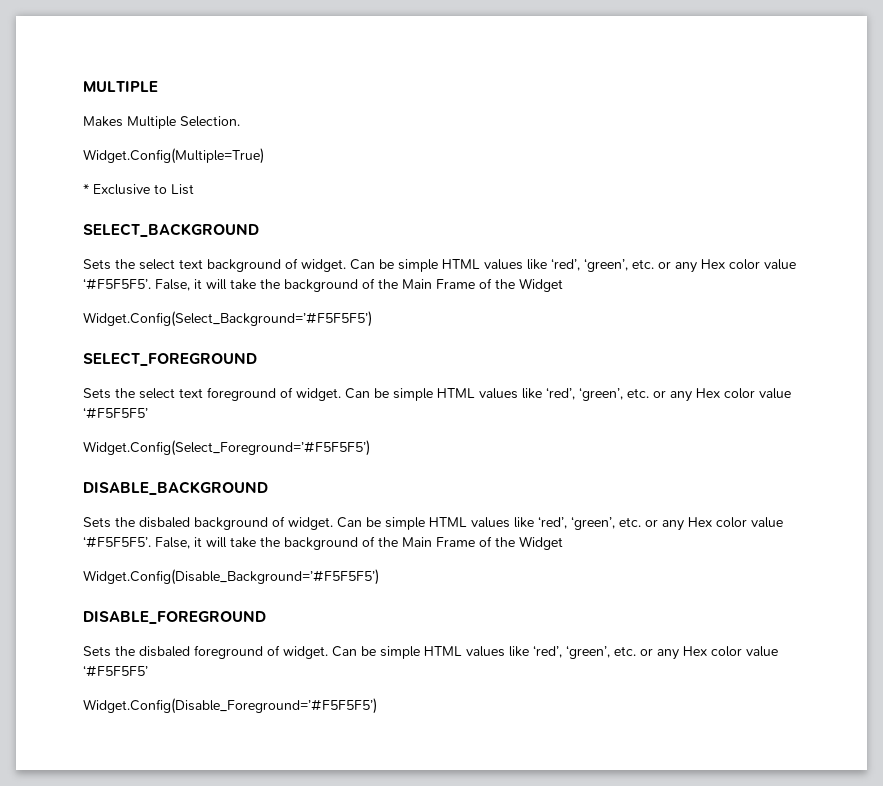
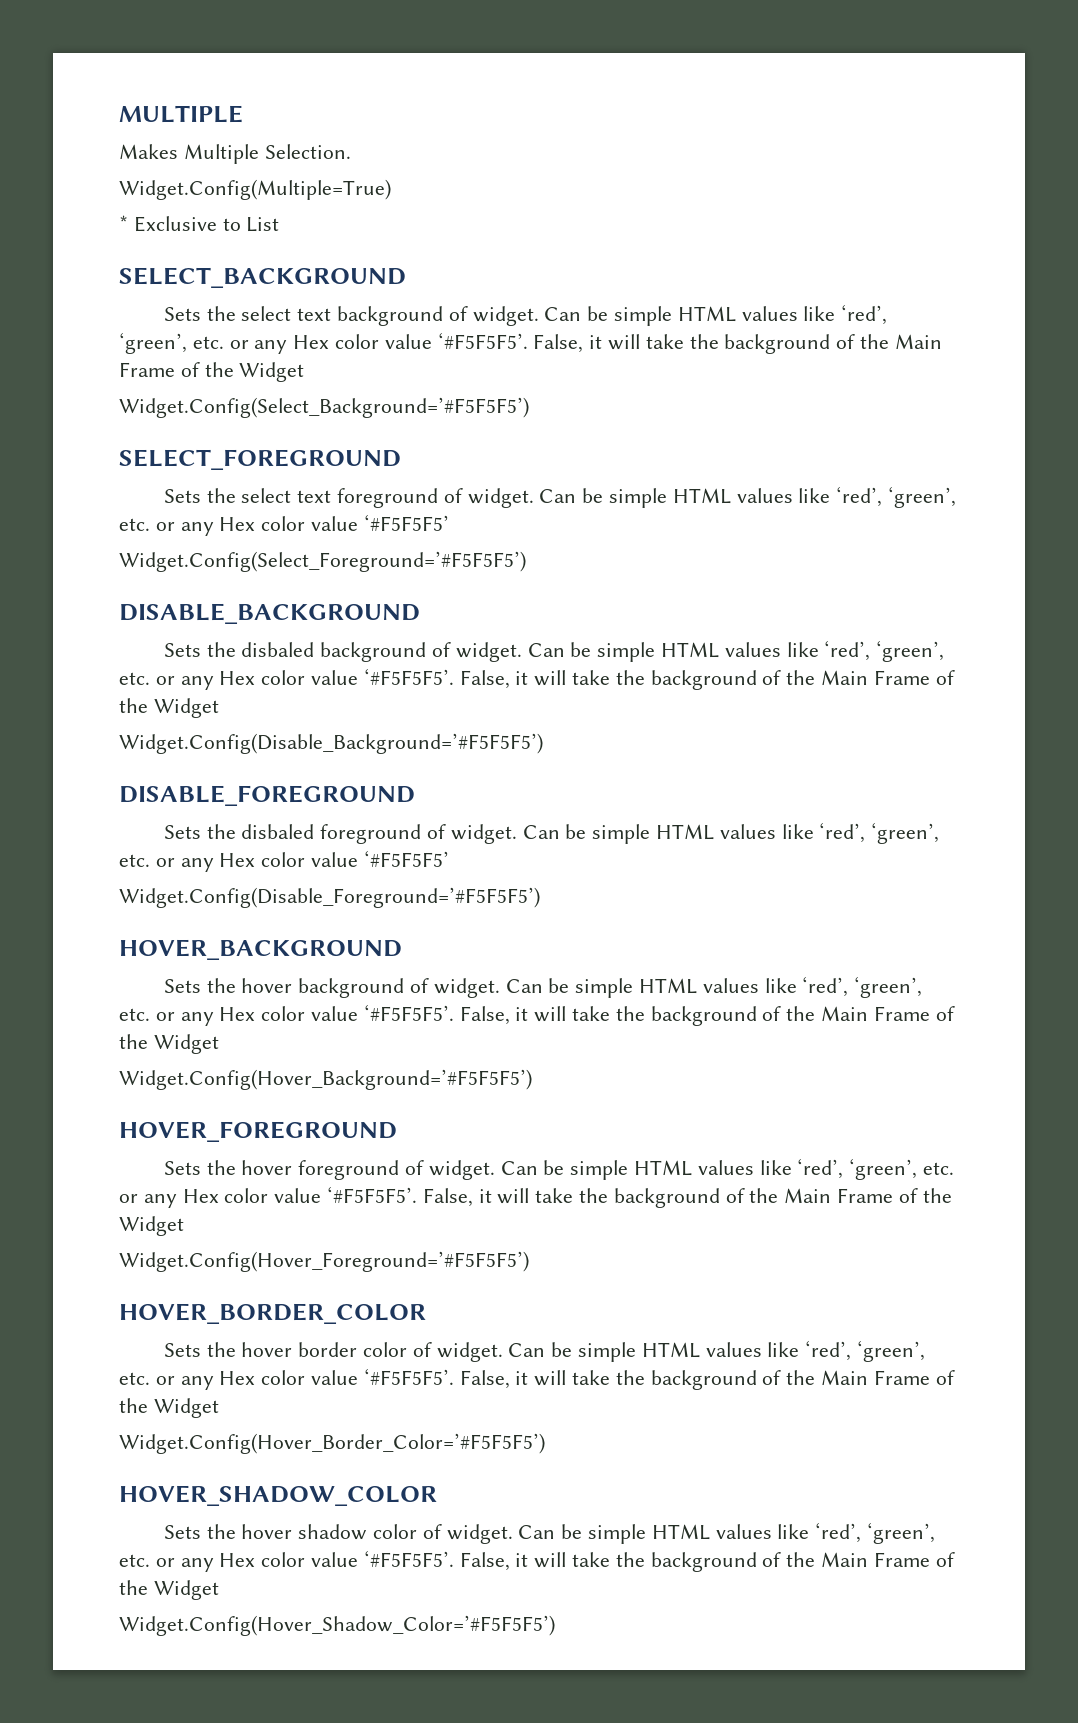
+ HOVER_BACKGROUND
+ Sets the hover background of widget. Can be simple HTML values like ‘red’, ‘green’, etc. or any Hex color value ‘#F5F5F5’. False, it will take the background of the Main Frame of the Widget
+ Widget.Config(Hover_Background=’#F5F5F5’)
+ HOVER_FOREGROUND
+ Sets the hover foreground of widget. Can be simple HTML values like ‘red’, ‘green’, etc. or any Hex color value ‘#F5F5F5’. False, it will take the background of the Main Frame of the Widget
+ Widget.Config(Hover_Foreground=’#F5F5F5’)
+ HOVER_BORDER_COLOR
+ Sets the hover border color of widget. Can be simple HTML values like ‘red’, ‘green’, etc. or any Hex color value ‘#F5F5F5’. False, it will take the background of the Main Frame of the Widget
+ Widget.Config(Hover_Border_Color=’#F5F5F5’)
+ HOVER_SHADOW_COLOR
+ Sets the hover shadow color of widget. Can be simple HTML values like ‘red’, ‘green’, etc. or any Hex color value ‘#F5F5F5’. False, it will take the background of the Main Frame of the Widget
+ Widget.Config(Hover_Shadow_Color=’#F5F5F5’)

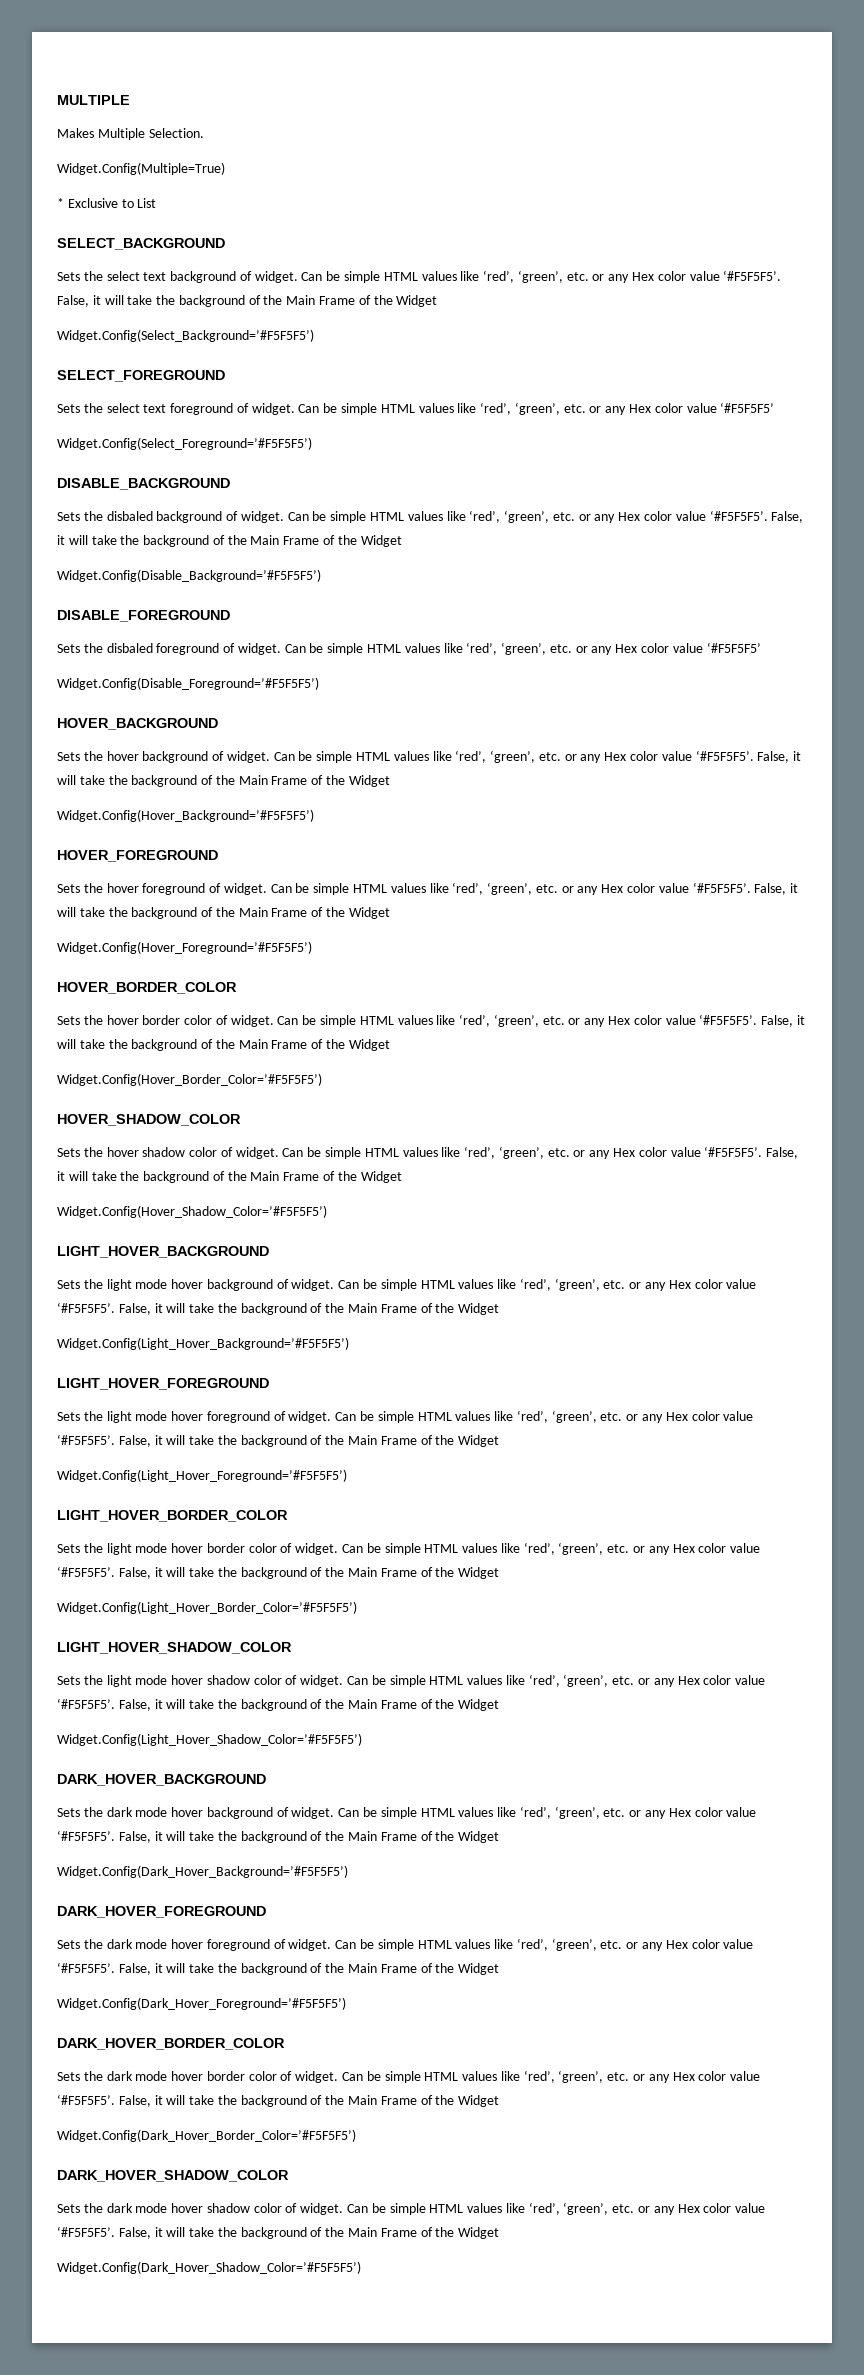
+ LIGHT_HOVER_BACKGROUND
+ Sets the light mode hover background of widget. Can be simple HTML values like ‘red’, ‘green’, etc. or any Hex color value ‘#F5F5F5’. False, it will take the background of the Main Frame of the Widget
+ Widget.Config(Light_Hover_Background=’#F5F5F5’)
+ LIGHT_HOVER_FOREGROUND
+ Sets the light mode hover foreground of widget. Can be simple HTML values like ‘red’, ‘green’, etc. or any Hex color value ‘#F5F5F5’. False, it will take the background of the Main Frame of the Widget
+ Widget.Config(Light_Hover_Foreground=’#F5F5F5’)
+ LIGHT_HOVER_BORDER_COLOR
+ Sets the light mode hover border color of widget. Can be simple HTML values like ‘red’, ‘green’, etc. or any Hex color value ‘#F5F5F5’. False, it will take the background of the Main Frame of the Widget
+ Widget.Config(Light_Hover_Border_Color=’#F5F5F5’)
+ LIGHT_HOVER_SHADOW_COLOR
+ Sets the light mode hover shadow color of widget. Can be simple HTML values like ‘red’, ‘green’, etc. or any Hex color value ‘#F5F5F5’. False, it will take the background of the Main Frame of the Widget
+ Widget.Config(Light_Hover_Shadow_Color=’#F5F5F5’)
+ DARK_HOVER_BACKGROUND
+ Sets the dark mode hover background of widget. Can be simple HTML values like ‘red’, ‘green’, etc. or any Hex color value ‘#F5F5F5’. False, it will take the background of the Main Frame of the Widget
+ Widget.Config(Dark_Hover_Background=’#F5F5F5’)
+ DARK_HOVER_FOREGROUND
+ Sets the dark mode hover foreground of widget. Can be simple HTML values like ‘red’, ‘green’, etc. or any Hex color value ‘#F5F5F5’. False, it will take the background of the Main Frame of the Widget
+ Widget.Config(Dark_Hover_Foreground=’#F5F5F5’)
+ DARK_HOVER_BORDER_COLOR
+ Sets the dark mode hover border color of widget. Can be simple HTML values like ‘red’, ‘green’, etc. or any Hex color value ‘#F5F5F5’. False, it will take the background of the Main Frame of the Widget
+ Widget.Config(Dark_Hover_Border_Color=’#F5F5F5’)
+ DARK_HOVER_SHADOW_COLOR
+ Sets the dark mode hover shadow color of widget. Can be simple HTML values like ‘red’, ‘green’, etc. or any Hex color value ‘#F5F5F5’. False, it will take the background of the Main Frame of the Widget
+ Widget.Config(Dark_Hover_Shadow_Color=’#F5F5F5’)

